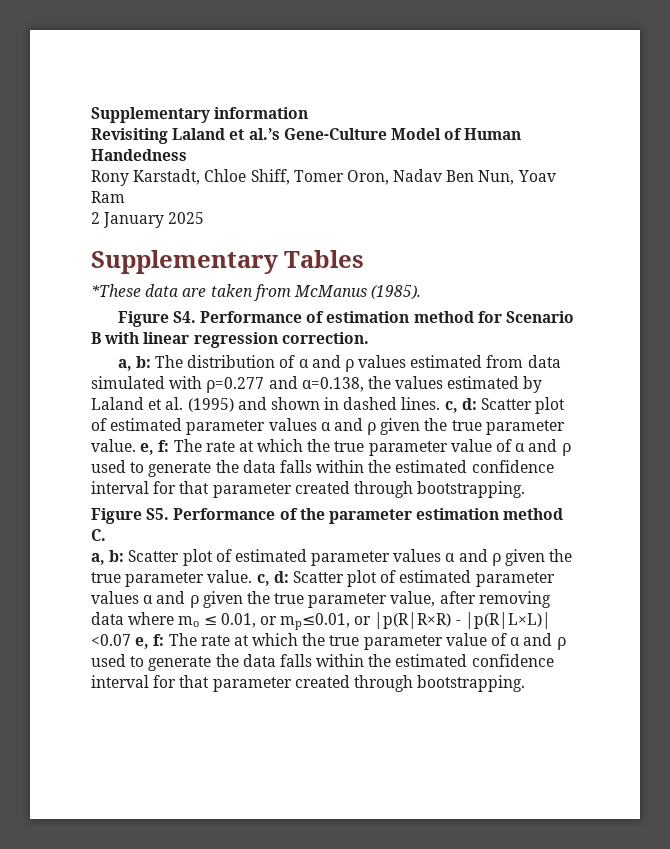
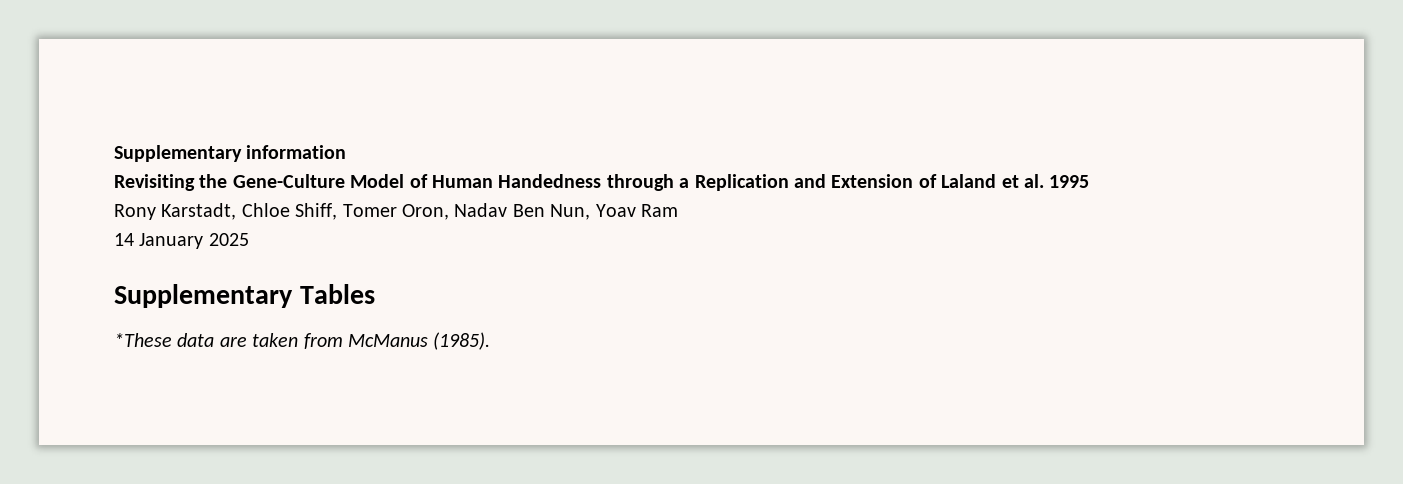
- Revisiting Laland et al.’s Gene-Culture Model of Human Handedness
+ Revisiting the Gene-Culture Model of Human Handedness through a Replication and Extension of Laland et al. 1995
- 2 January 2025
+ 14 January 2025
- Figure S4. Performance of estimation method for Scenario B with linear regression correction.
- a, b: The distribution of α and ρ values estimated from data simulated with ρ=0.277 and α=0.138, the values estimated by Laland et al. (1995) and shown in dashed lines. c, d: Scatter plot of estimated parameter values α and ρ given the true parameter value. e, f: The rate at which the true parameter value of α and ρ used to generate the data falls within the estimated confidence interval for that parameter created through bootstrapping.
- Figure S5. Performance of the parameter estimation method C.
- a, b: Scatter plot of estimated parameter values α and ρ given the true parameter value. c, d: Scatter plot of estimated parameter values α and ρ given the true parameter value, after removing data where mo ≤ 0.01, or mp≤0.01, or |p(R|R×R) - |p(R|L×L)| <0.07 e, f: The rate at which the true parameter value of α and ρ used to generate the data falls within the estimated confidence interval for that parameter created through bootstrapping.

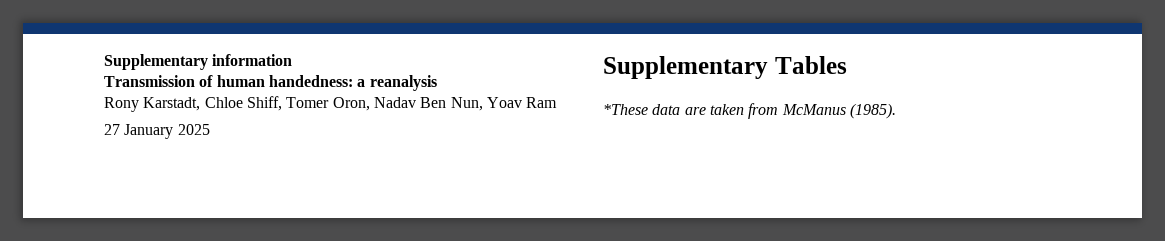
- Revisiting the Gene-Culture Model of Human Handedness through a Replication and Extension of Laland et al. 1995
+ Transmission of human handedness: a reanalysis
- 14 January 2025
+ 27 January 2025

